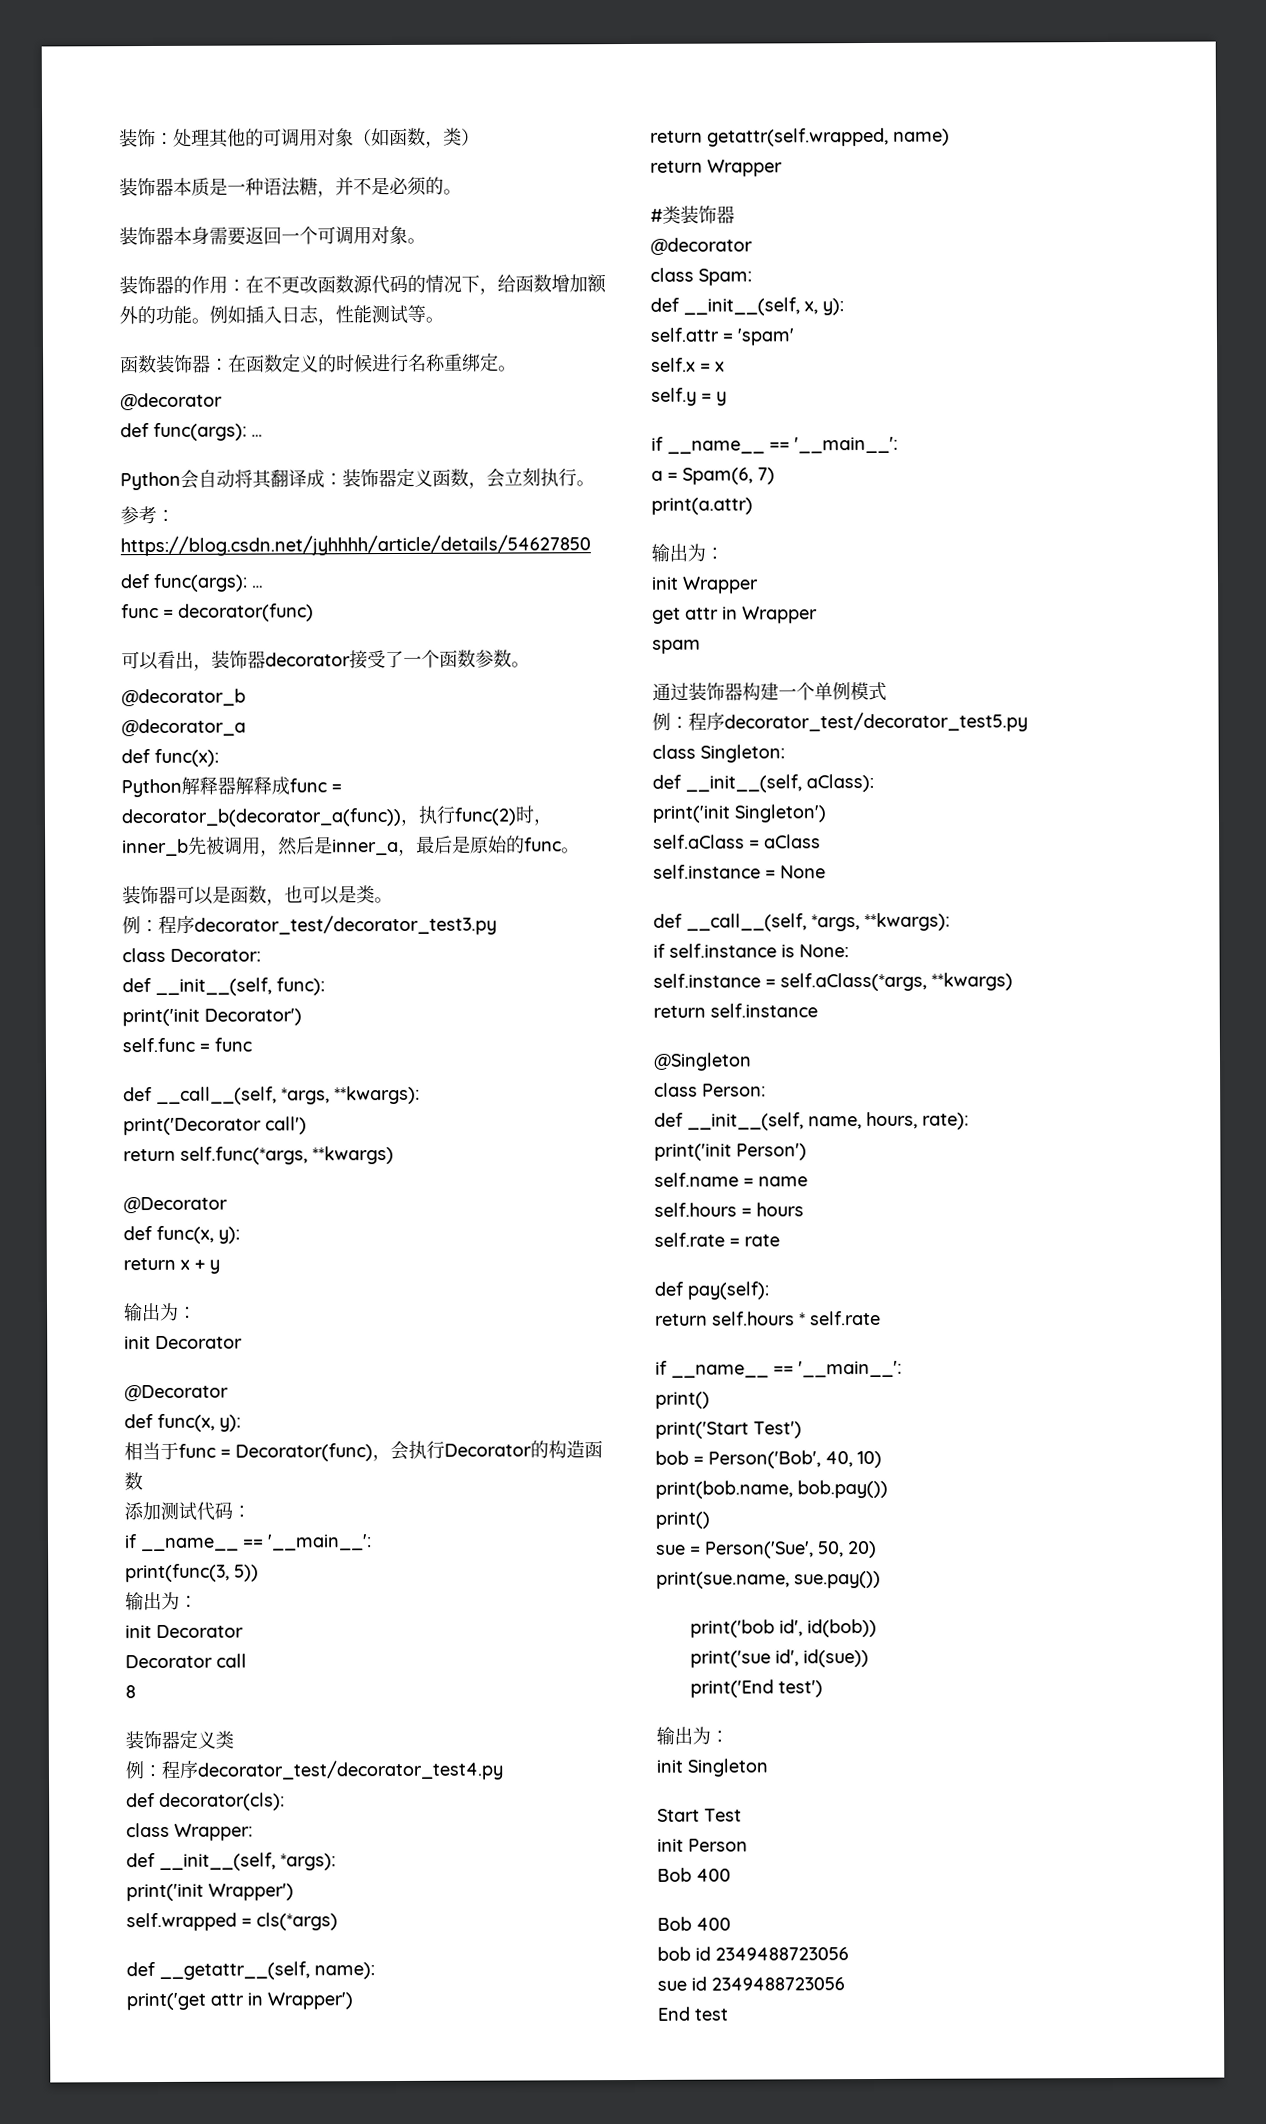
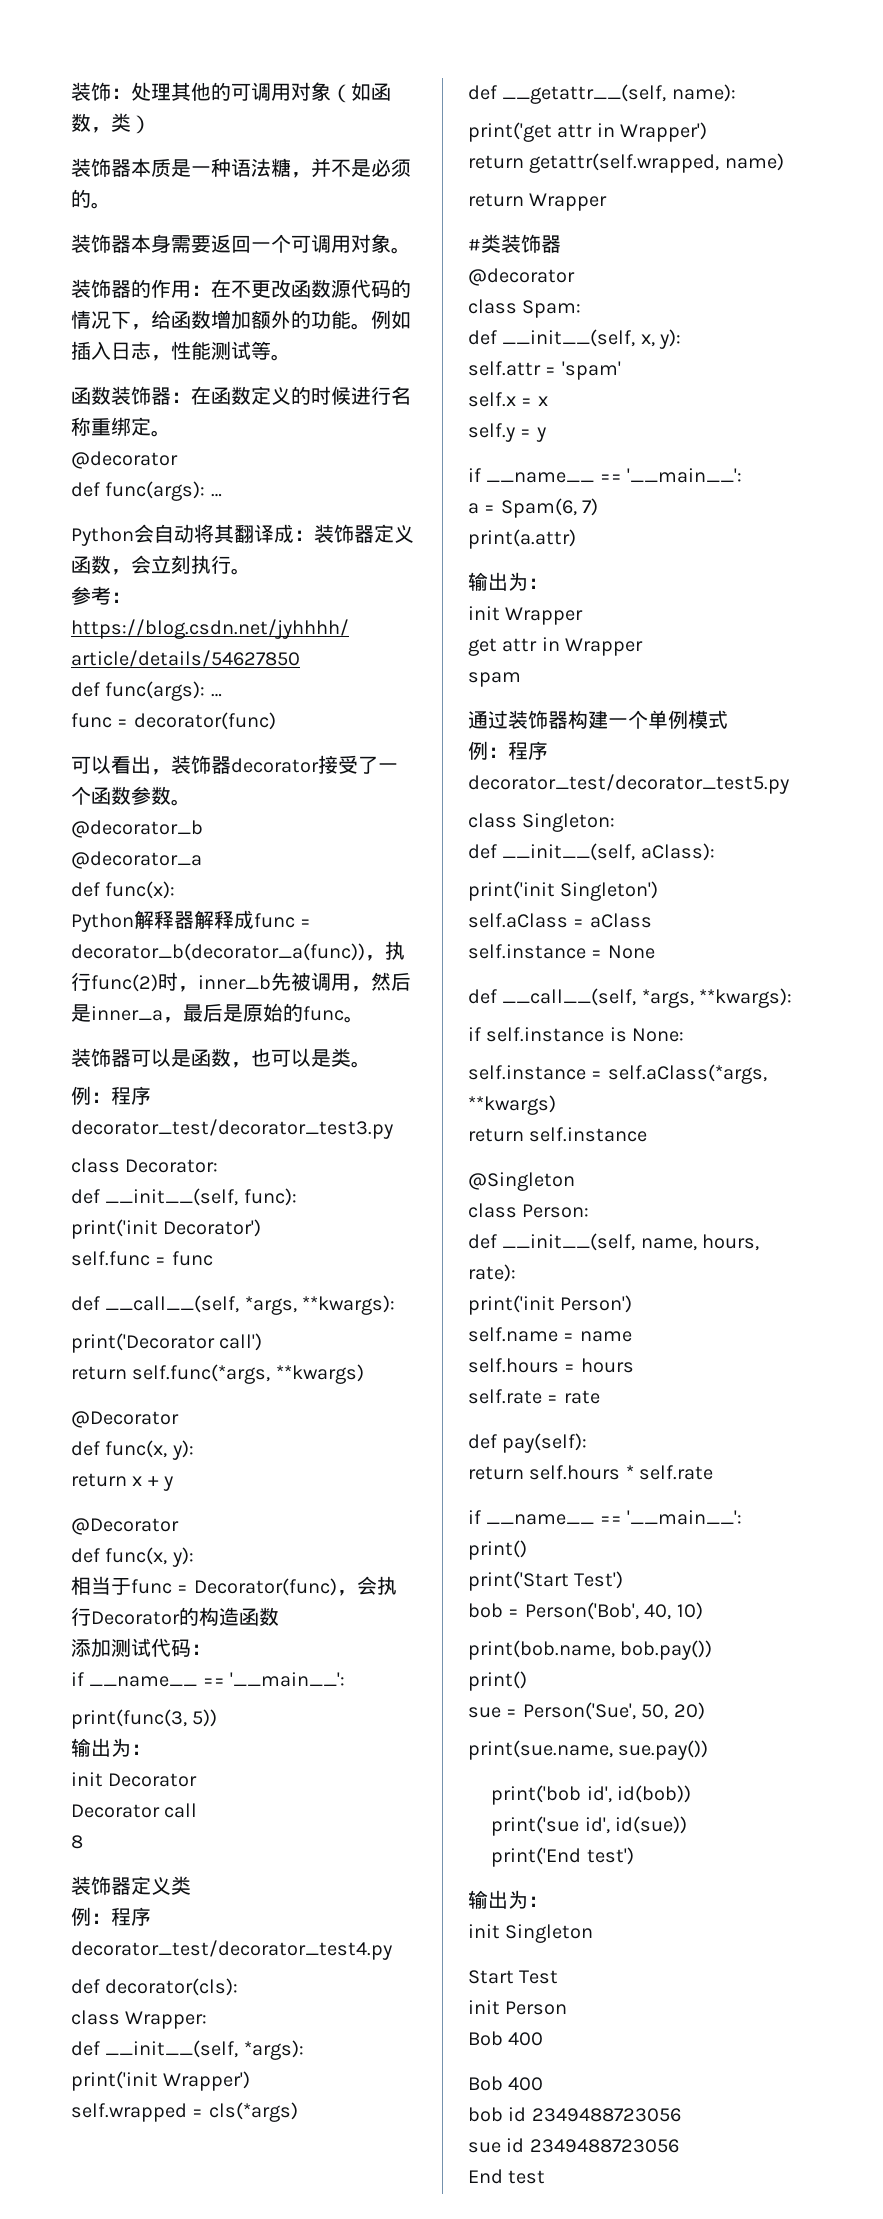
  return x + y
- 输出为：
- init Decorator

